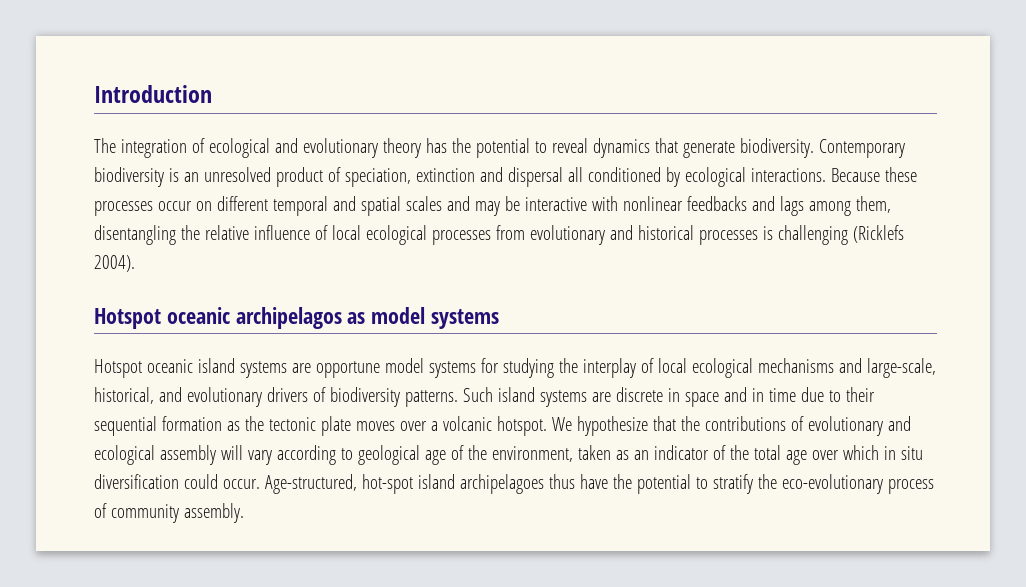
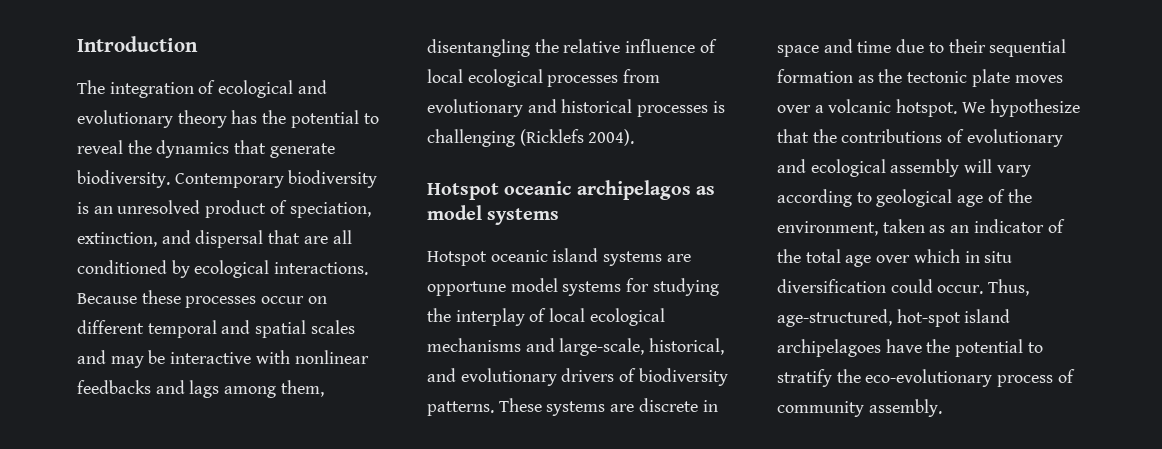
- The integration of ecological and evolutionary theory has the potential to reveal dynamics that generate biodiversity.
+ The integration of ecological and evolutionary theory has the potential to reveal the dynamics that generate biodiversity.
- Contemporary biodiversity is an unresolved product of speciation, extinction and dispersal all conditioned by ecological interactions.
+ Contemporary biodiversity is an unresolved product of speciation, extinction, and dispersal that are all conditioned by ecological interactions.
- Such island systems are discrete in space and in time due to their sequential formation as the tectonic plate moves over a volcanic hotspot.
+ These systems are discrete in space and time due to their sequential formation as the tectonic plate moves over a volcanic hotspot.
- Age-structured, hot-spot island archipelagoes thus have the potential to stratify the eco-evolutionary process of community assembly.
+ Thus, age-structured, hot-spot island archipelagoes have the potential to stratify the eco-evolutionary process of community assembly.

